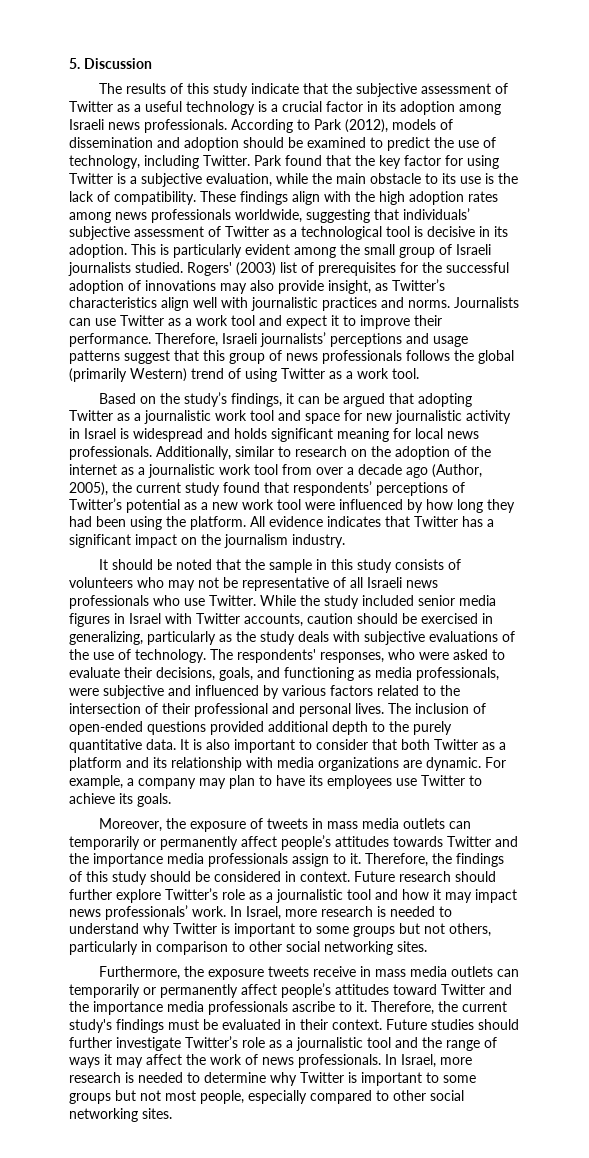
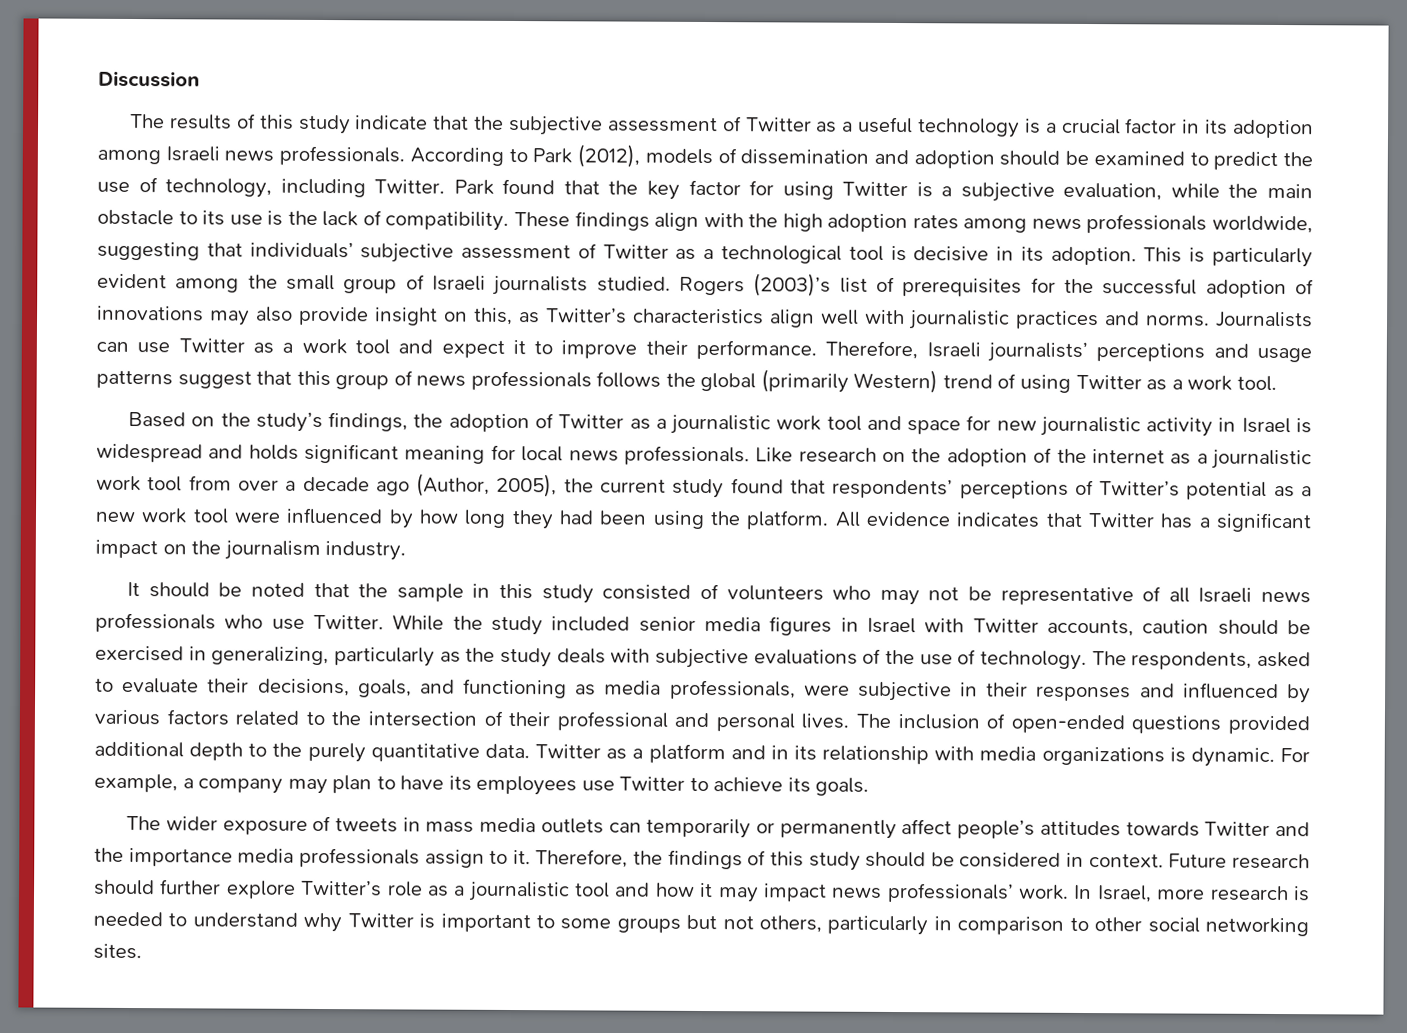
- 5. Discussion
+ Discussion
- Rogers' (2003) list of prerequisites for the successful adoption of innovations may also provide insight, as Twitter’s characteristics align well with journalistic practices and norms.
+ Rogers (2003)’s list of prerequisites for the successful adoption of innovations may also provide insight on this, as Twitter’s characteristics align well with journalistic practices and norms.
- Based on the study’s findings, it can be argued that adopting Twitter as a journalistic work tool and space for new journalistic activity in Israel is widespread and holds significant meaning for local news professionals.
+ Based on the study’s findings, the adoption of Twitter as a journalistic work tool and space for new journalistic activity in Israel is widespread and holds significant meaning for local news professionals.
- Additionally, similar to research on the adoption of the internet as a journalistic work tool from over a decade ago (Author, 2005), the current study found that respondents’ perceptions of Twitter’s potential as a new work tool were influenced by how long they had been using the platform.
+ Like research on the adoption of the internet as a journalistic work tool from over a decade ago (Author, 2005), the current study found that respondents’ perceptions of Twitter’s potential as a new work tool were influenced by how long they had been using the platform.
- It should be noted that the sample in this study consists of volunteers who may not be representative of all Israeli news professionals who use Twitter.
+ It should be noted that the sample in this study consisted of volunteers who may not be representative of all Israeli news professionals who use Twitter.
- The respondents' responses, who were asked to evaluate their decisions, goals, and functioning as media professionals, were subjective and influenced by various factors related to the intersection of their professional and personal lives.
+ The respondents, asked to evaluate their decisions, goals, and functioning as media professionals, were subjective in their responses and influenced by various factors related to the intersection of their professional and personal lives.
- It is also important to consider that both Twitter as a platform and its relationship with media organizations are dynamic.
+ Twitter as a platform and in its relationship with media organizations is dynamic.
- Moreover, the exposure of tweets in mass media outlets can temporarily or permanently affect people’s attitudes towards Twitter and the importance media professionals assign to it.
+ The wider exposure of tweets in mass media outlets can temporarily or permanently affect people’s attitudes towards Twitter and the importance media professionals assign to it.
- Furthermore, the exposure tweets receive in mass media outlets can temporarily or permanently affect people’s attitudes toward Twitter and the importance media professionals ascribe to it. Therefore, the current study's findings must be evaluated in their context. Future studies should further investigate Twitter’s role as a journalistic tool and the range of ways it may affect the work of news professionals. In Israel, more research is needed to determine why Twitter is important to some groups but not most people, especially compared to other social networking sites.

